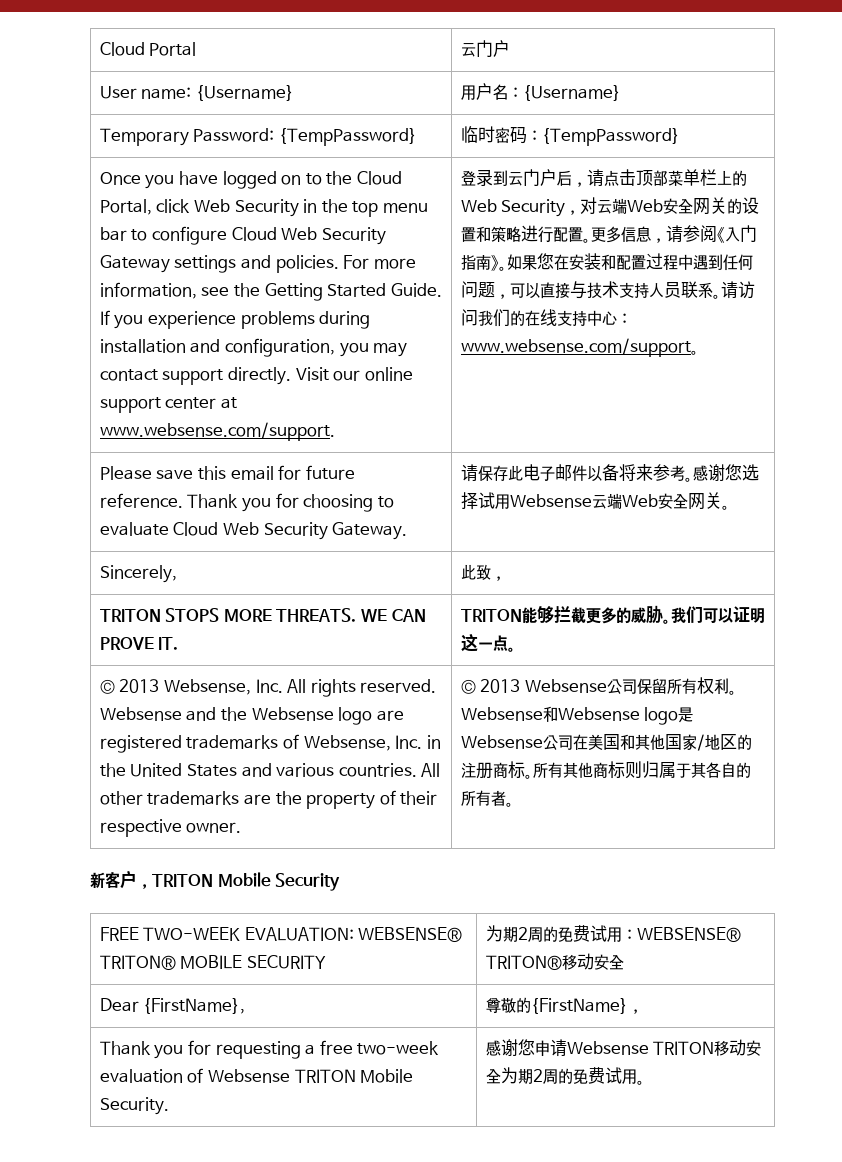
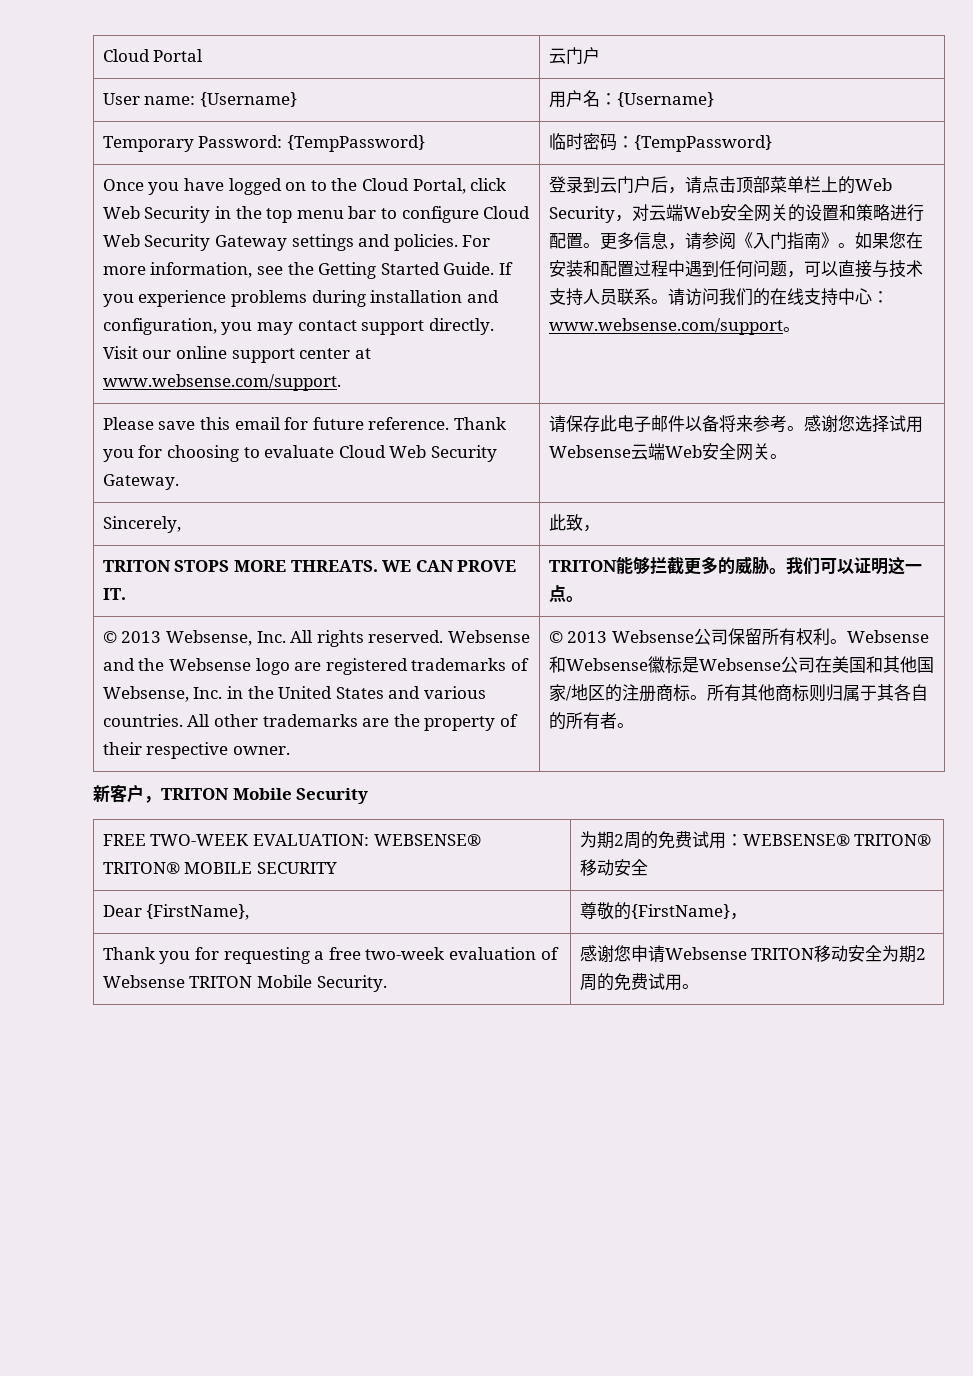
- Websense和Websense logo是Websense公司在美国和其他国家/地区的注册商标。
+ Websense和Websense徽标是Websense公司在美国和其他国家/地区的注册商标。

